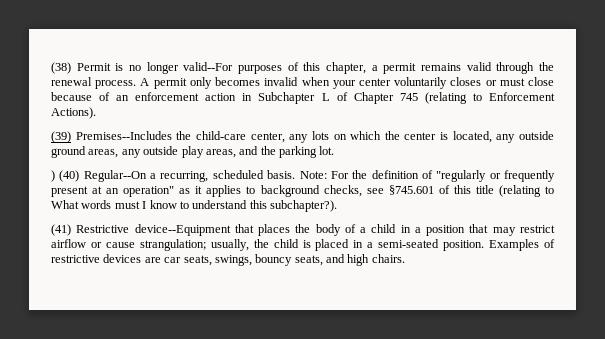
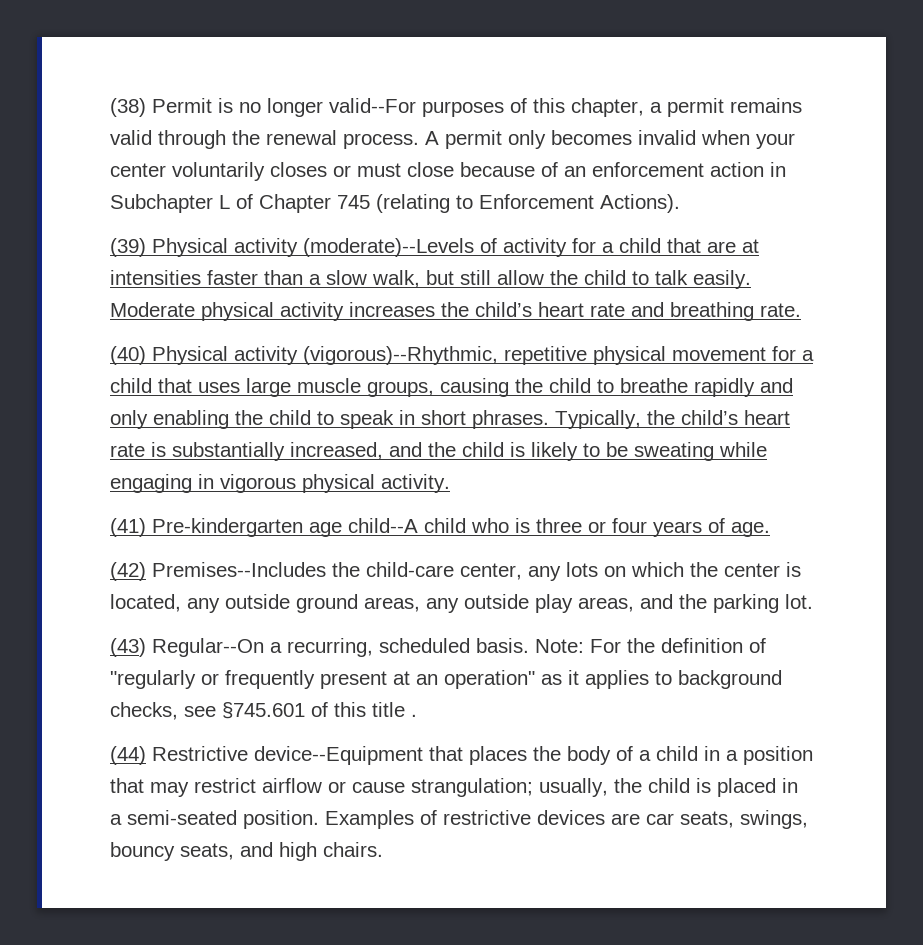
- (39) Premises--Includes the child-care center, any lots on which the center is located, any outside ground areas, any outside play areas, and the parking lot.
+ (39) Physical activity (moderate)--Levels of activity for a child that are at intensities faster than a slow walk, but still allow the child to talk easily. Moderate physical activity increases the child’s heart rate and breathing rate.
+ (40) Physical activity (vigorous)--Rhythmic, repetitive physical movement for a child that uses large muscle groups, causing the child to breathe rapidly and only enabling the child to speak in short phrases. Typically, the child’s heart rate is substantially increased, and the child is likely to be sweating while engaging in vigorous physical activity.
+ (41) Pre-kindergarten age child--A child who is three or four years of age.
+ (42) Premises--Includes the child-care center, any lots on which the center is located, any outside ground areas, any outside play areas, and the parking lot.
- ) (40) Regular--On a recurring, scheduled basis.
+ (43) Regular--On a recurring, scheduled basis.
- Note: For the definition of "regularly or frequently present at an operation" as it applies to background checks, see §745.601 of this title (relating to What words must I know to understand this subchapter?).
- (41) Restrictive device--Equipment that places the body of a child in a position that may restrict airflow or cause strangulation; usually, the child is placed in a semi-seated position.
+ Note: For the definition of "regularly or frequently present at an operation" as it applies to background checks, see §745.601 of this title .
+ (44) Restrictive device--Equipment that places the body of a child in a position that may restrict airflow or cause strangulation; usually, the child is placed in a semi-seated position.

